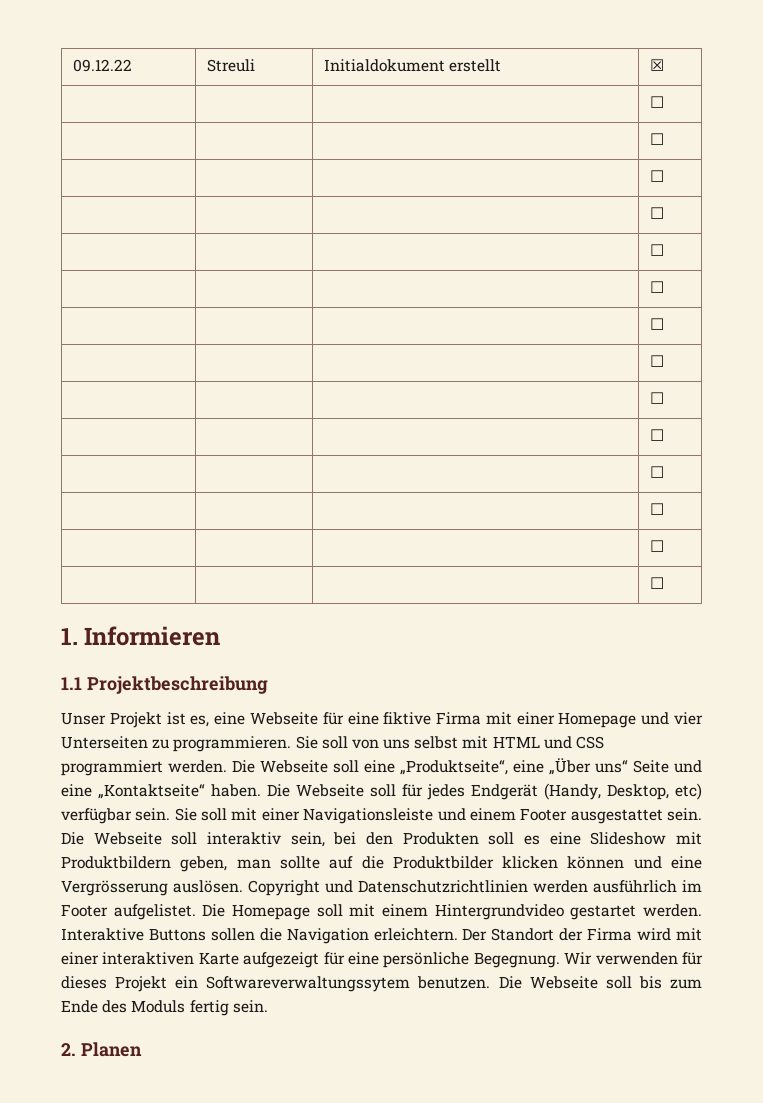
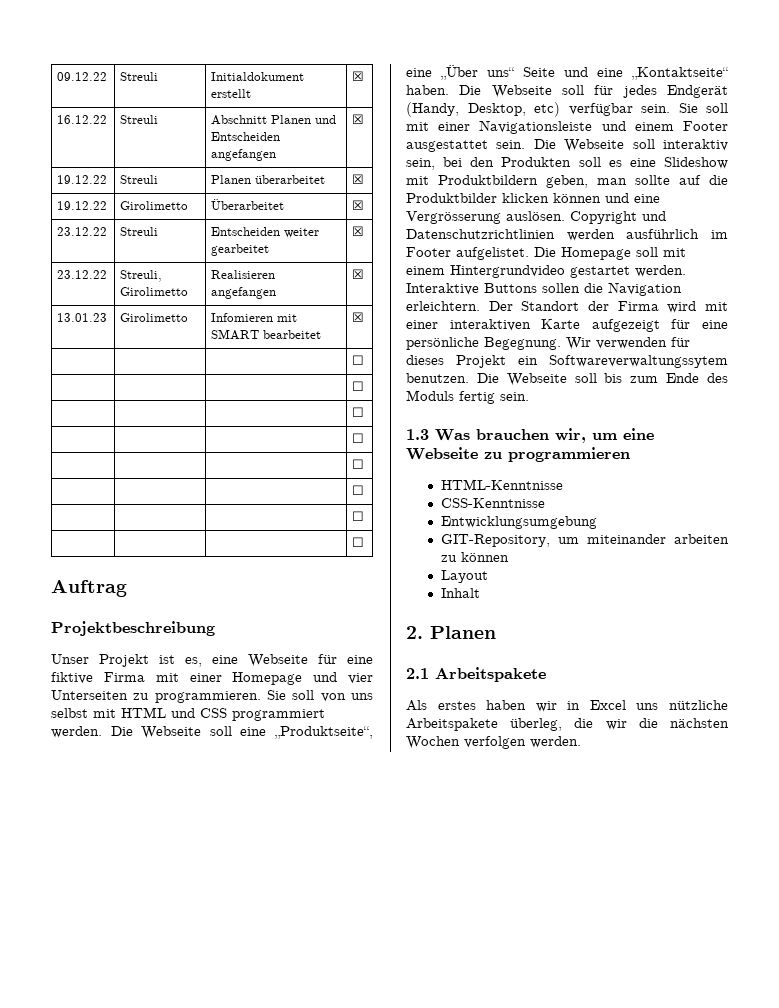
  09.12.22 | Streuli | Initialdokument erstellt | ☒
+ 16.12.22 | Streuli | Abschnitt Planen und Entscheiden angefangen | ☒
+ 19.12.22 | Streuli | Planen überarbeitet | ☒
+ 19.12.22 | Girolimetto | Überarbeitet | ☒
+ 23.12.22 | Streuli | Entscheiden weiter gearbeitet | ☒
+ 23.12.22 | Streuli, Girolimetto | Realisieren angefangen | ☒
+ 13.01.23 | Girolimetto | Infomieren mit SMART bearbeitet | ☒
  | | | ☐
  | | | ☐
  | | | ☐
  | | | ☐
  | | | ☐
  | | | ☐
  | | | ☐
  | | | ☐
- | | | ☐
- | | | ☐
- | | | ☐
- | | | ☐
- | | | ☐
- | | | ☐
- 1. Informieren
- 1.1 Projektbeschreibung
+ Auftrag
+ Projektbeschreibung
+ 1.3 Was brauchen wir, um eine Webseite zu programmieren
+ HTML-Kenntnisse
+ CSS-Kenntnisse
+ Entwicklungsumgebung
+ GIT-Repository, um miteinander arbeiten zu können
+ Layout
+ Inhalt
  2. Planen
+ 2.1 Arbeitspakete
+ Als erstes haben wir in Excel uns nützliche Arbeitspakete überleg, die wir die nächsten Wochen verfolgen werden.

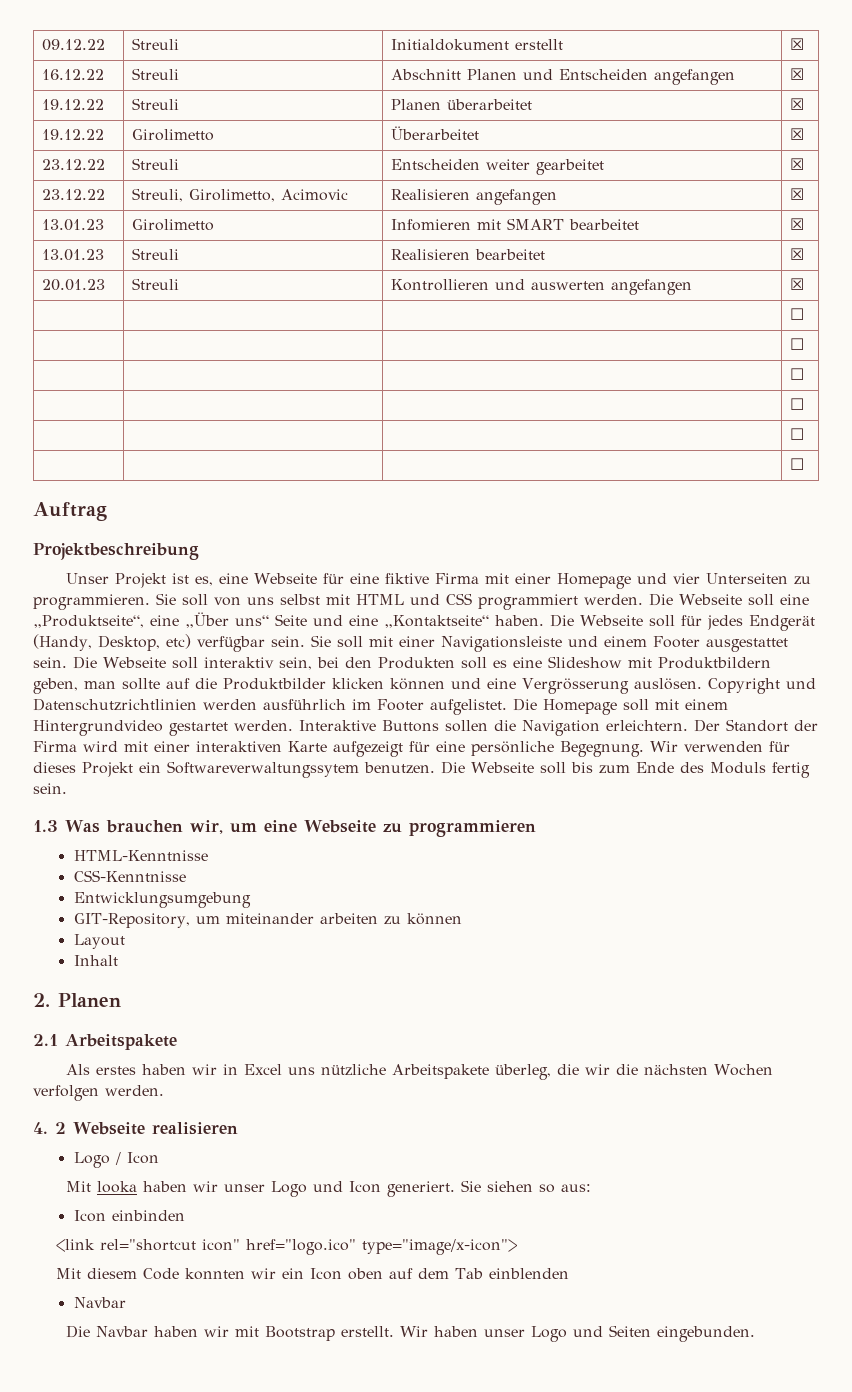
- 23.12.22 | Streuli, Girolimetto | Realisieren angefangen | ☒
+ 23.12.22 | Streuli, Girolimetto, Acimovic | Realisieren angefangen | ☒
  13.01.23 | Girolimetto | Infomieren mit SMART bearbeitet | ☒
- | | | ☐
- | | | ☐
+ 13.01.23 | Streuli | Realisieren bearbeitet | ☒
+ 20.01.23 | Streuli | Kontrollieren und auswerten angefangen | ☒
+ 4. 2 Webseite realisieren
+ Logo / Icon
+ Mit looka haben wir unser Logo und Icon generiert. Sie siehen so aus:
+ Icon einbinden
+ <link rel="shortcut icon" href="logo.ico" type="image/x-icon">
+ Mit diesem Code konnten wir ein Icon oben auf dem Tab einblenden
+ Navbar
+ Die Navbar haben wir mit Bootstrap erstellt. Wir haben unser Logo und Seiten eingebunden.

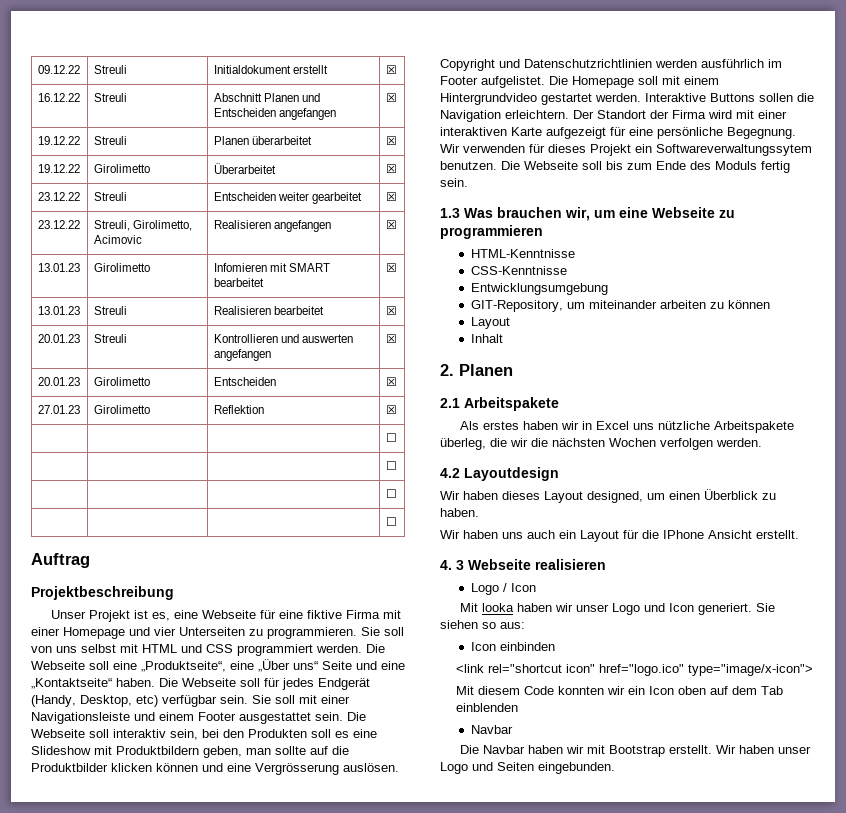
  20.01.23 | Streuli | Kontrollieren und auswerten angefangen | ☒
- | | | ☐
- | | | ☐
+ 20.01.23 | Girolimetto | Entscheiden | ☒
+ 27.01.23 | Girolimetto | Reflektion | ☒
+ 4.2 Layoutdesign
+ Wir haben dieses Layout designed, um einen Überblick zu haben.
+ Wir haben uns auch ein Layout für die IPhone Ansicht erstellt.
- 4. 2 Webseite realisieren
+ 4. 3 Webseite realisieren

